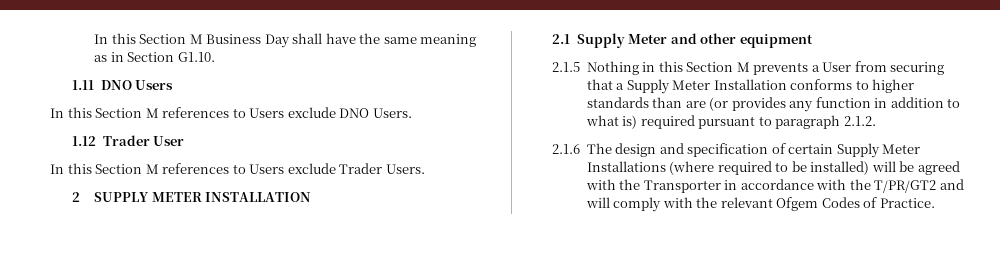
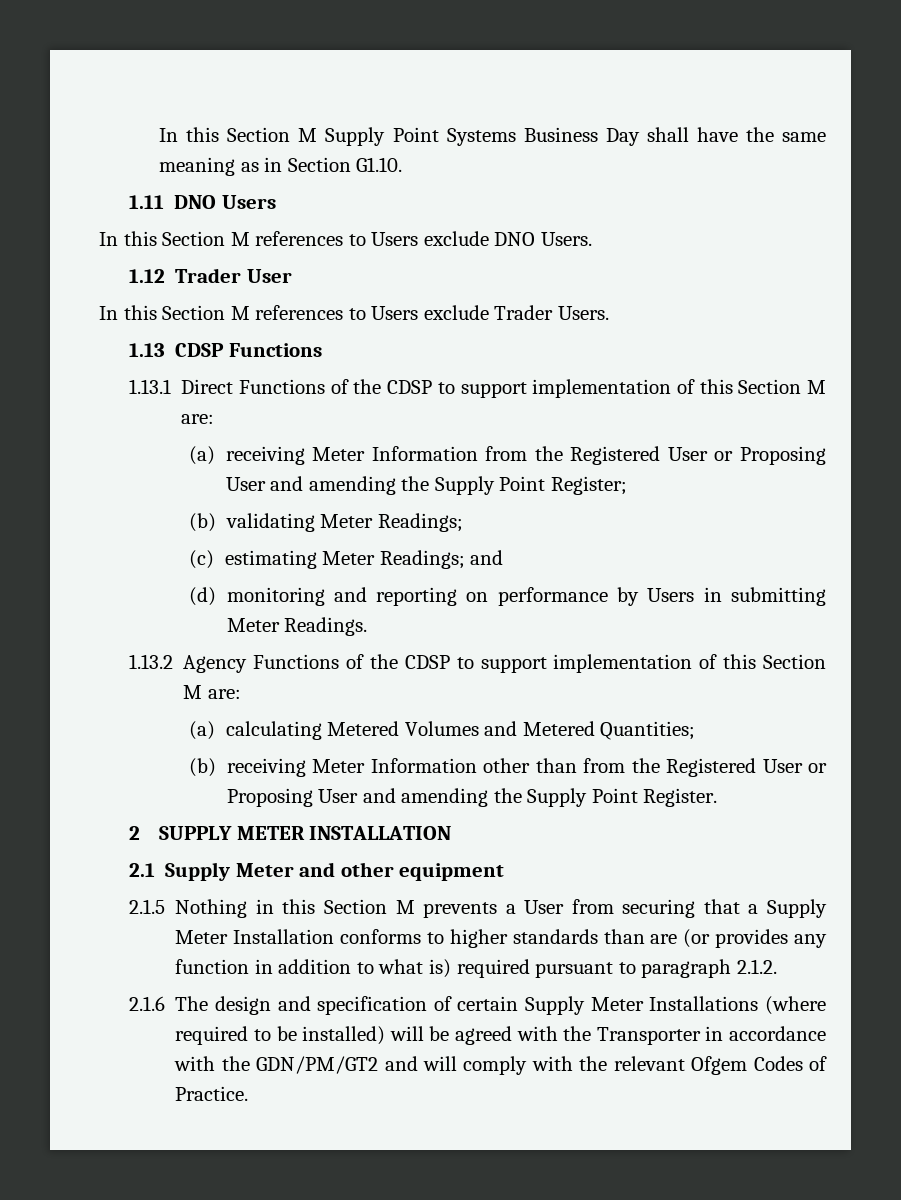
- In this Section M Business Day shall have the same meaning as in Section G1.10.
+ In this Section M Supply Point Systems Business Day shall have the same meaning as in Section G1.10.
+ 1.13 CDSP Functions
+ 1.13.1 Direct Functions of the CDSP to support implementation of this Section M are:
+ (a) receiving Meter Information from the Registered User or Proposing User and amending the Supply Point Register;
+ (b) validating Meter Readings;
+ (c) estimating Meter Readings; and
+ (d) monitoring and reporting on performance by Users in submitting Meter Readings.
+ 1.13.2 Agency Functions of the CDSP to support implementation of this Section M are:
+ (a) calculating Metered Volumes and Metered Quantities;
+ (b) receiving Meter Information other than from the Registered User or Proposing User and amending the Supply Point Register.
- 2.1.6 The design and specification of certain Supply Meter Installations (where required to be installed) will be agreed with the Transporter in accordance with the T/PR/GT2 and will comply with the relevant Ofgem Codes of Practice.
+ 2.1.6 The design and specification of certain Supply Meter Installations (where required to be installed) will be agreed with the Transporter in accordance with the GDN/PM/GT2 and will comply with the relevant Ofgem Codes of Practice.

